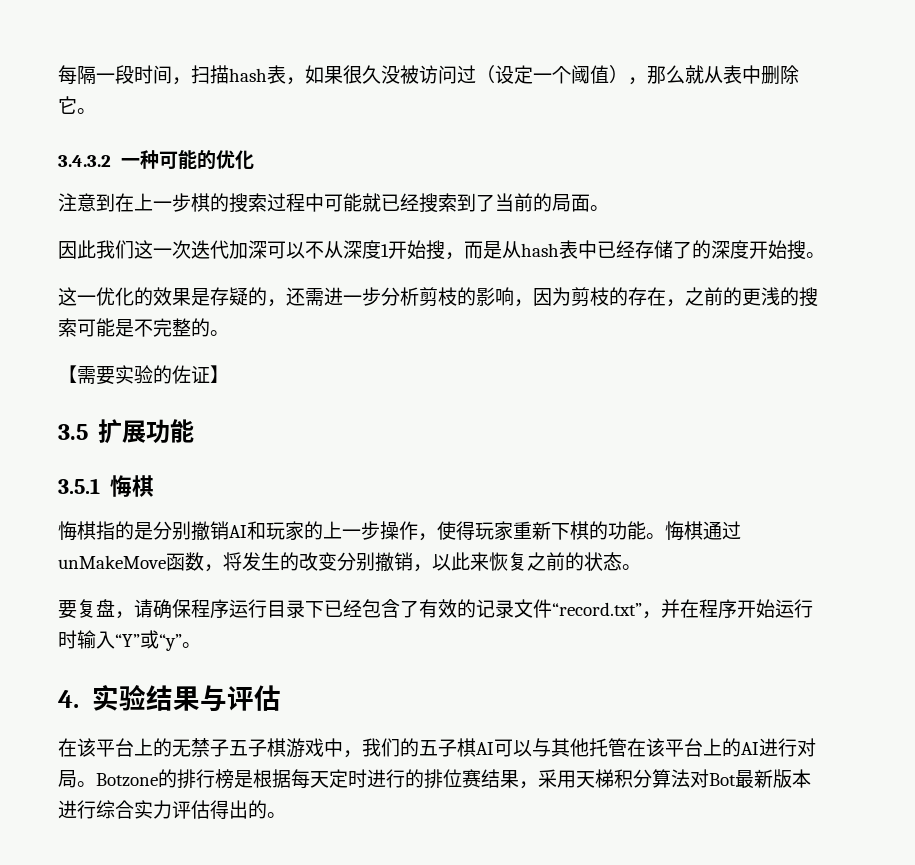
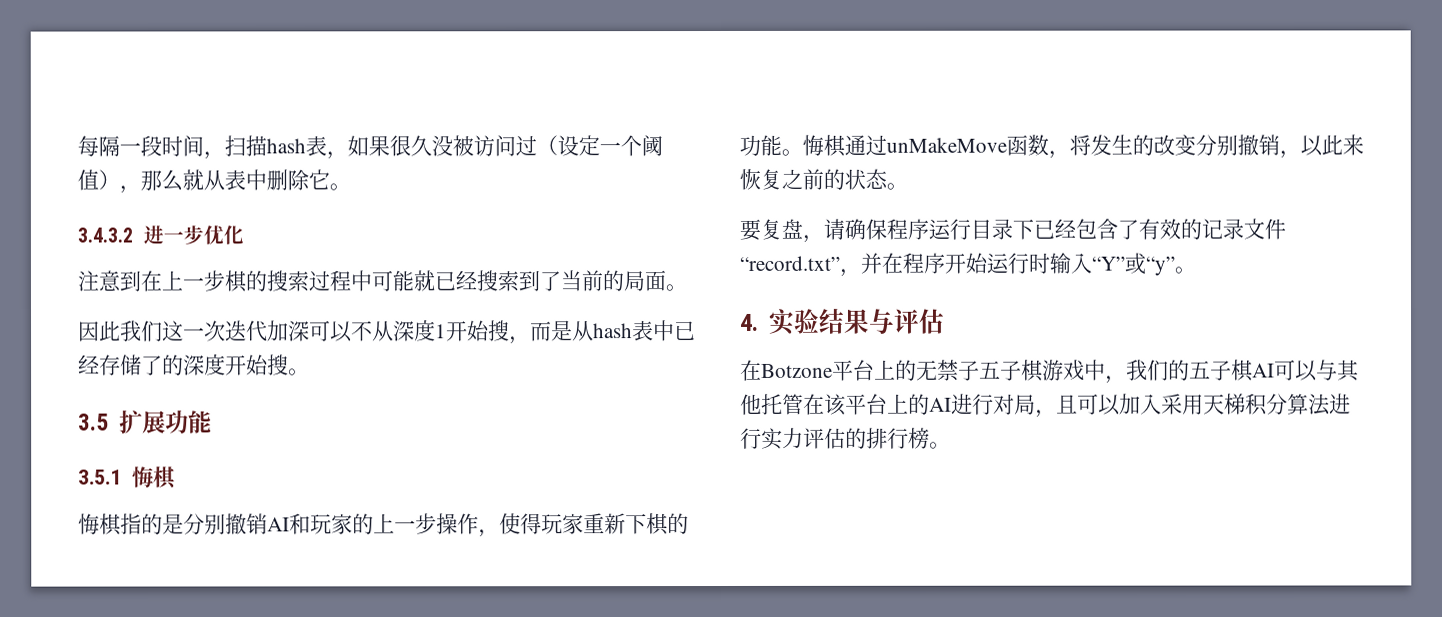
- 3.4.3.2一种可能的优化
+ 3.4.3.2进一步优化
- 这一优化的效果是存疑的，还需进一步分析剪枝的影响，因为剪枝的存在，之前的更浅的搜索可能是不完整的。
- 【需要实验的佐证】
- 在该平台上的无禁子五子棋游戏中，我们的五子棋AI可以与其他托管在该平台上的AI进行对局。Botzone的排行榜是根据每天定时进行的排位赛结果，采用天梯积分算法对Bot最新版本进行综合实力评估得出的。
+ 在Botzone平台上的无禁子五子棋游戏中，我们的五子棋AI可以与其他托管在该平台上的AI进行对局，且可以加入采用天梯积分算法进行实力评估的排行榜。

